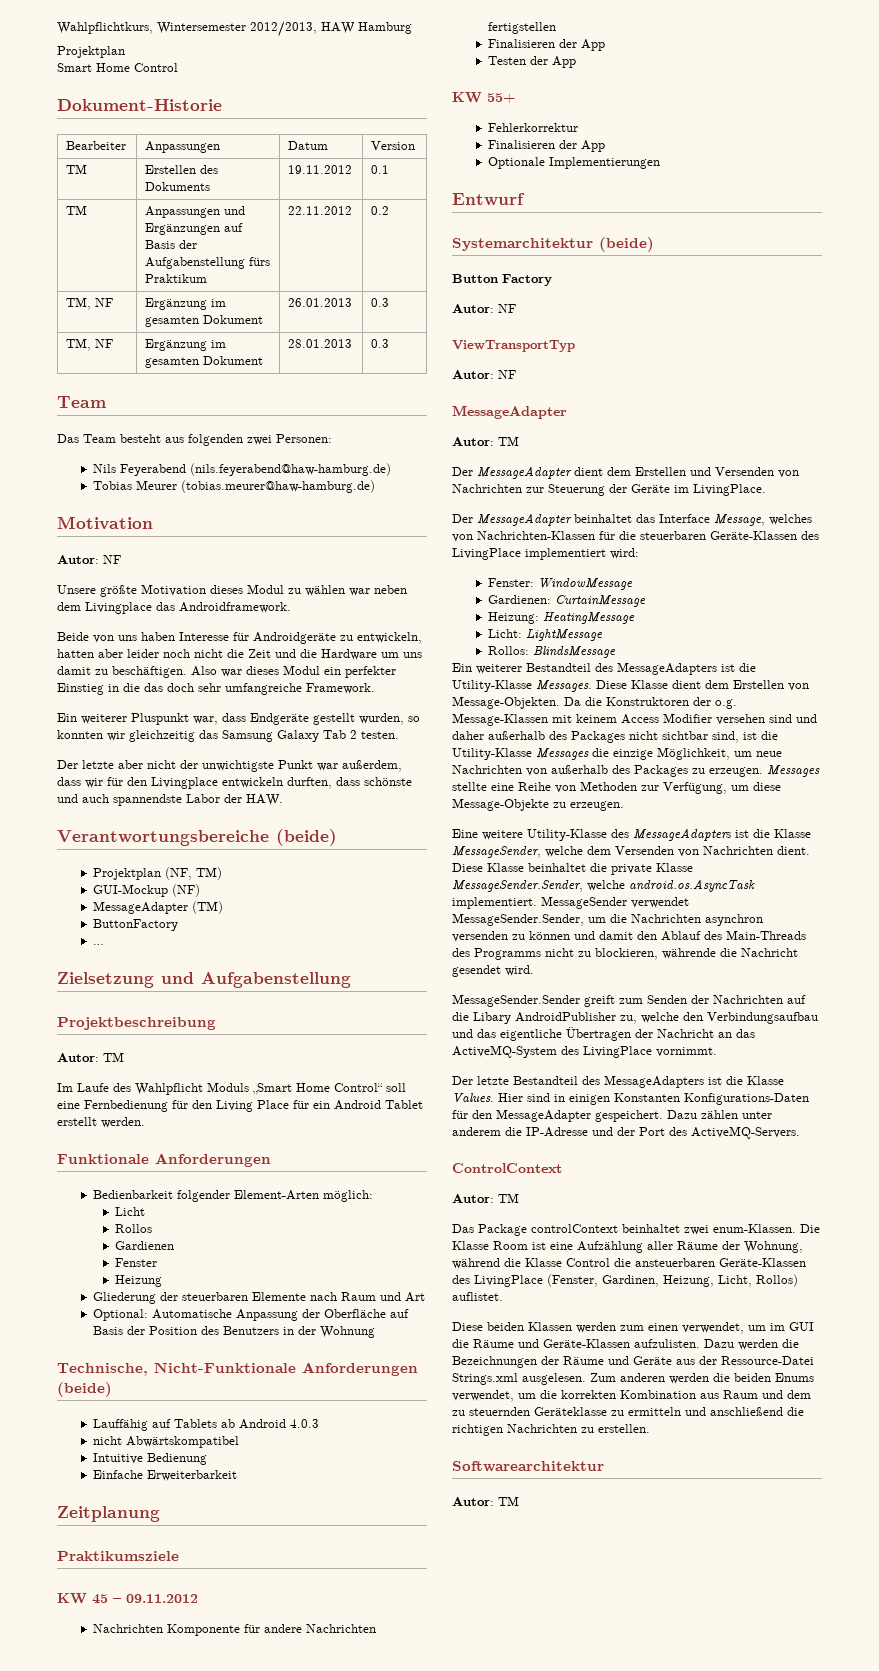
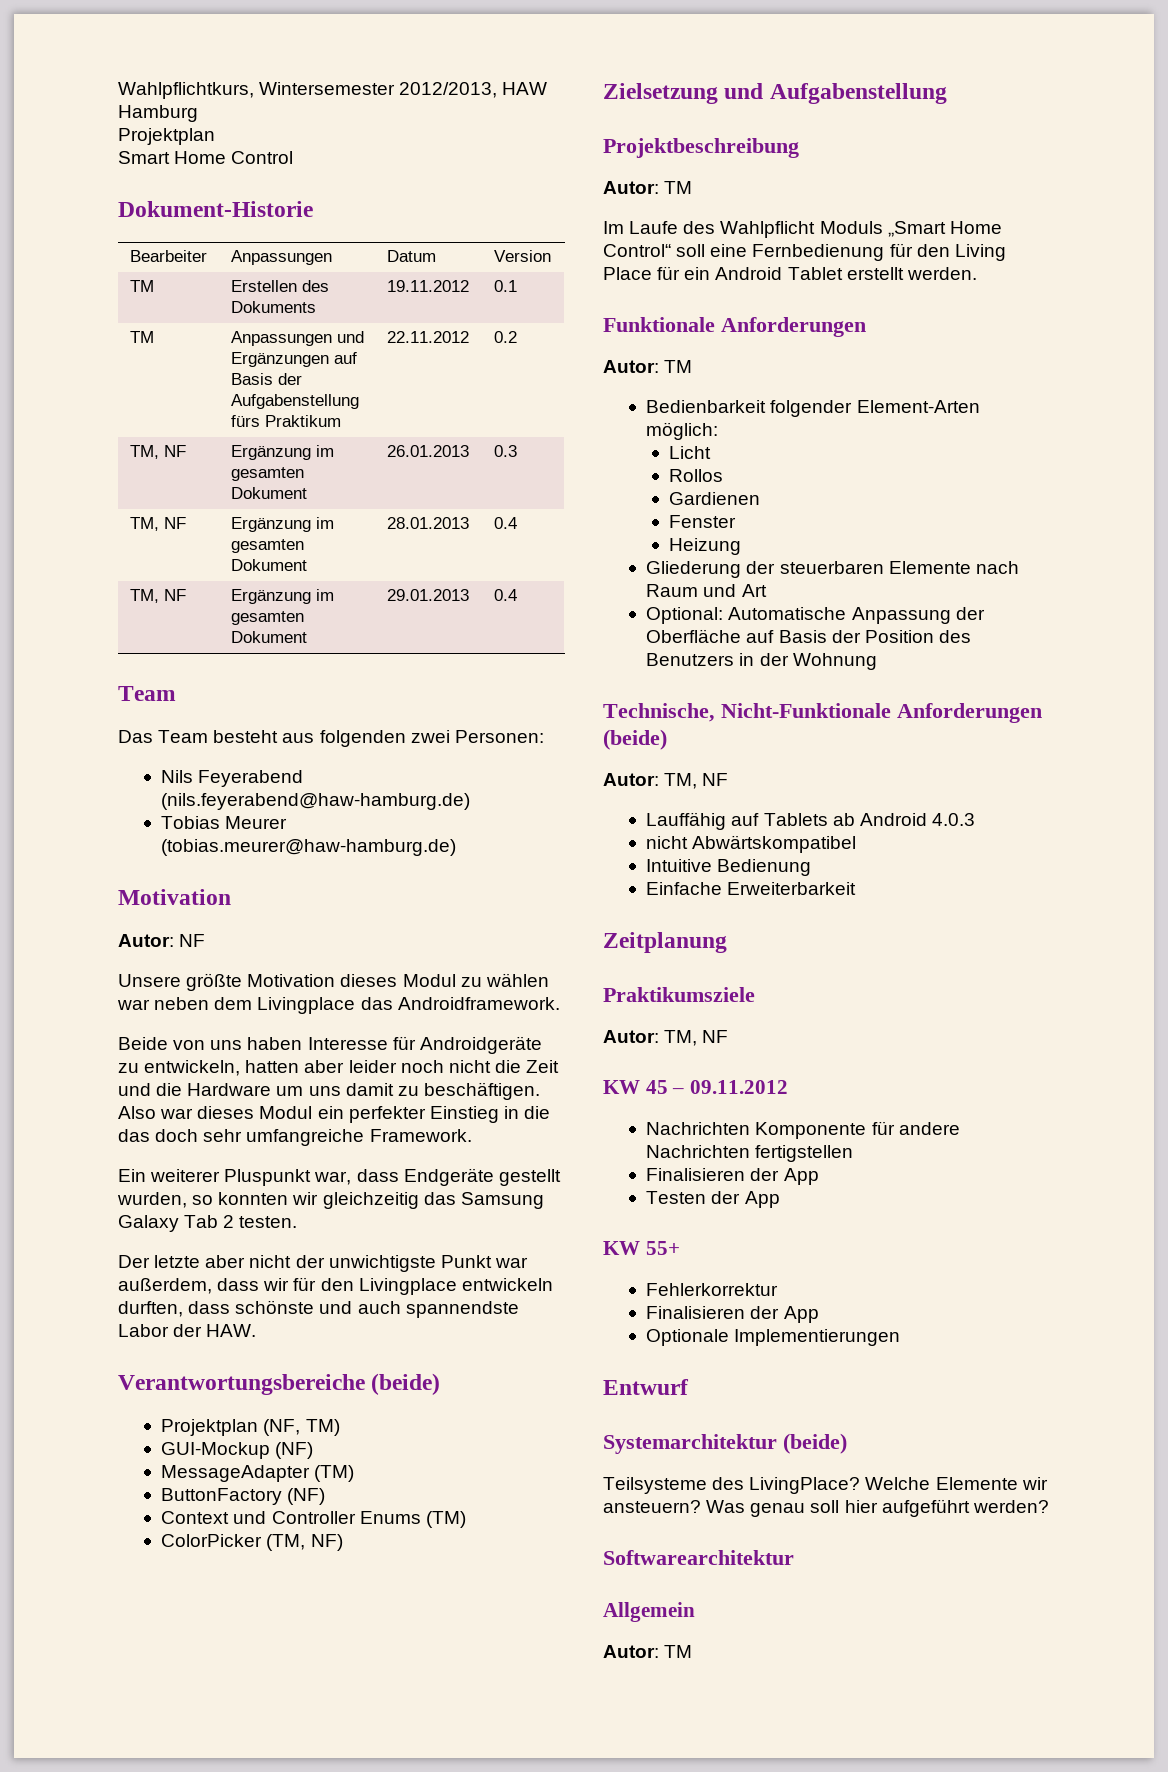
- TM, NF | Ergänzung im gesamten Dokument | 28.01.2013 | 0.3
+ TM, NF | Ergänzung im gesamten Dokument | 28.01.2013 | 0.4
+ TM, NF | Ergänzung im gesamten Dokument | 29.01.2013 | 0.4
- ButtonFactory
- …
+ ButtonFactory (NF)
+ Context und Controller Enums (TM)
+ ColorPicker (TM, NF)
  Funktionale Anforderungen
+ Autor: TM
  Technische, Nicht-Funktionale Anforderungen (beide)
+ Autor: TM, NF
  Praktikumsziele
+ Autor: TM, NF
- Button Factory
- Autor: NF
- ViewTransportTyp
- Autor: NF
- MessageAdapter
- Autor: TM
- Der MessageAdapter dient dem Erstellen und Versenden von Nachrichten zur Steuerung der Geräte im LivingPlace.
- Der MessageAdapter beinhaltet das Interface Message, welches von Nachrichten-Klassen für die steuerbaren Geräte-Klassen des LivingPlace implementiert wird:
- Fenster: WindowMessage
- Gardienen: CurtainMessage
- Heizung: HeatingMessage
- Licht: LightMessage
- Rollos: BlindsMessage
- Ein weiterer Bestandteil des MessageAdapters ist die Utility-Klasse Messages. Diese Klasse dient dem Erstellen von Message-Objekten. Da die Konstruktoren der o.g. Message-Klassen mit keinem Access Modifier versehen sind und daher außerhalb des Packages nicht sichtbar sind, ist die Utility-Klasse Messages die einzige Möglichkeit, um neue Nachrichten von außerhalb des Packages zu erzeugen. Messages stellte eine Reihe von Methoden zur Verfügung, um diese Message-Objekte zu erzeugen.
- Eine weitere Utility-Klasse des MessageAdapters ist die Klasse MessageSender, welche dem Versenden von Nachrichten dient. Diese Klasse beinhaltet die private Klasse MessageSender.Sender, welche android.os.AsyncTask implementiert. MessageSender verwendet MessageSender.Sender, um die Nachrichten asynchron versenden zu können und damit den Ablauf des Main-Threads des Programms nicht zu blockieren, währende die Nachricht gesendet wird.
- MessageSender.Sender greift zum Senden der Nachrichten auf die Libary AndroidPublisher zu, welche den Verbindungsaufbau und das eigentliche Übertragen der Nachricht an das ActiveMQ-System des LivingPlace vornimmt.
- Der letzte Bestandteil des MessageAdapters ist die Klasse Values. Hier sind in einigen Konstanten Konfigurations-Daten für den MessageAdapter gespeichert. Dazu zählen unter anderem die IP-Adresse und der Port des ActiveMQ-Servers.
- ControlContext
- Autor: TM
- Das Package controlContext beinhaltet zwei enum-Klassen. Die Klasse Room ist eine Aufzählung aller Räume der Wohnung, während die Klasse Control die ansteuerbaren Geräte-Klassen des LivingPlace (Fenster, Gardinen, Heizung, Licht, Rollos) auflistet.
- Diese beiden Klassen werden zum einen verwendet, um im GUI die Räume und Geräte-Klassen aufzulisten. Dazu werden die Bezeichnungen der Räume und Geräte aus der Ressource-Datei Strings.xml ausgelesen. Zum anderen werden die beiden Enums verwendet, um die korrekten Kombination aus Raum und dem zu steuernden Geräteklasse zu ermitteln und anschließend die richtigen Nachrichten zu erstellen.
+ Teilsysteme des LivingPlace? Welche Elemente wir ansteuern? Was genau soll hier aufgeführt werden?
  Softwarearchitektur
+ Allgemein

